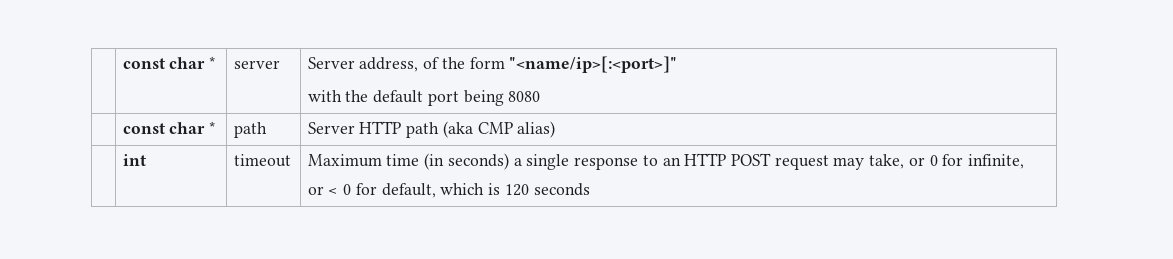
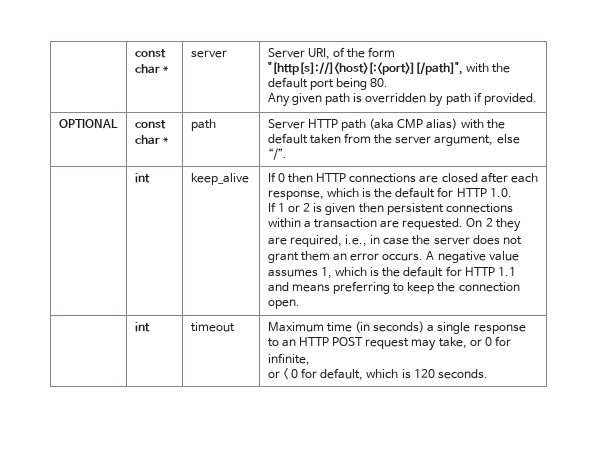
- | const char * | server | Server address, of the form "<name/ip>[:<port>]"
- with the default port being 8080
- | const char * | path | Server HTTP path (aka CMP alias)
+ | const char * | server | Server URI, of the form "[http[s]://]<host>[:<port>][/path]", with the default port being 80.
+ Any given path is overridden by path if provided.
+ OPTIONAL | const char * | path | Server HTTP path (aka CMP alias) with the default taken from the server argument, else “/”.
+ | int | keep_alive | If 0 then HTTP connections are closed after each response, which is the default for HTTP 1.0.
+ If 1 or 2 is given then persistent connections within a transaction are requested. On 2 they are required, i.e., in case the server does not grant them an error occurs. A negative value assumes 1, which is the default for HTTP 1.1 and means preferring to keep the connection open.
  | int | timeout | Maximum time (in seconds) a single response to an HTTP POST request may take, or 0 for infinite,
- or < 0 for default, which is 120 seconds
+ or < 0 for default, which is 120 seconds.

